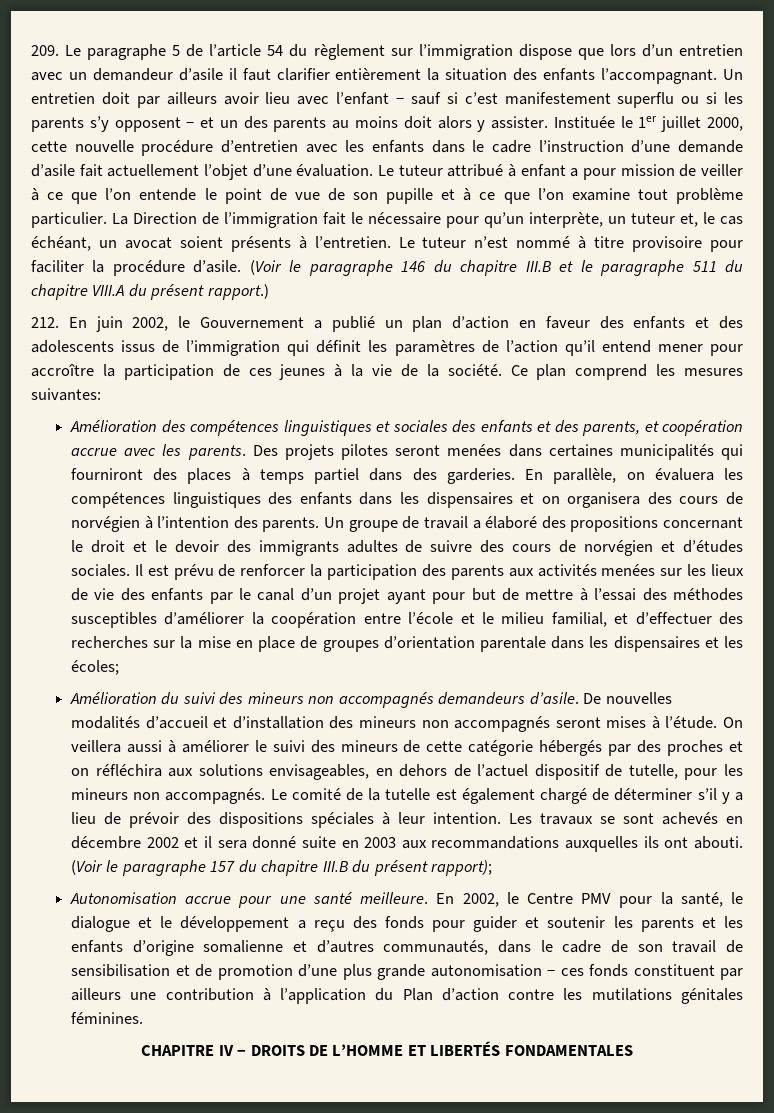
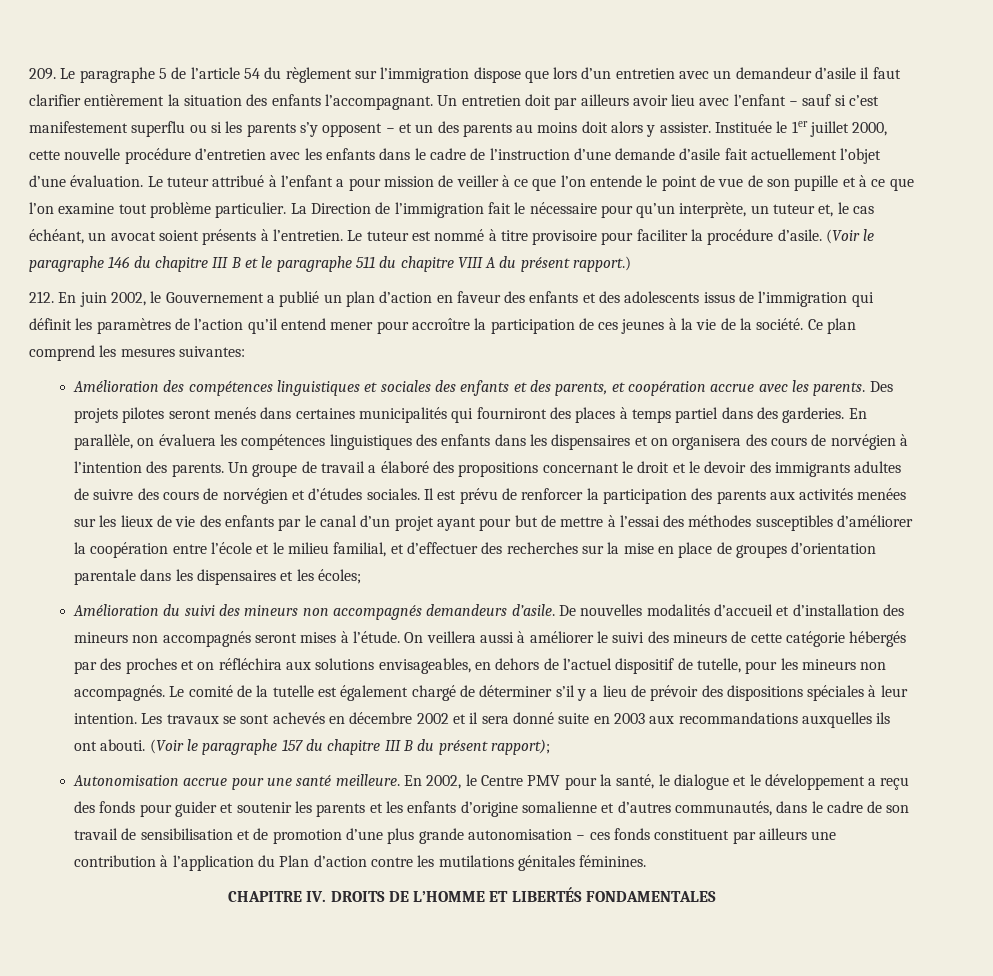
- Instituée le 1er juillet 2000, cette nouvelle procédure d’entretien avec les enfants dans le cadre l’instruction d’une demande d’asile fait actuellement l’objet d’une évaluation.
+ Instituée le 1er juillet 2000, cette nouvelle procédure d’entretien avec les enfants dans le cadre de l’instruction d’une demande d’asile fait actuellement l’objet d’une évaluation.
- Le tuteur attribué à enfant a pour mission de veiller à ce que l’on entende le point de vue de son pupille et à ce que l’on examine tout problème particulier.
+ Le tuteur attribué à l’enfant a pour mission de veiller à ce que l’on entende le point de vue de son pupille et à ce que l’on examine tout problème particulier.
- Le tuteur n’est nommé à titre provisoire pour faciliter la procédure d’asile.
+ Le tuteur est nommé à titre provisoire pour faciliter la procédure d’asile.
- (Voir le paragraphe 146 du chapitre III.B et le paragraphe 511 du chapitre VIII.A du présent rapport.)
+ (Voir le paragraphe 146 du chapitre III B et le paragraphe 511 du chapitre VIII A du présent rapport.)
- Des projets pilotes seront menées dans certaines municipalités qui fourniront des places à temps partiel dans des garderies.
+ Des projets pilotes seront menés dans certaines municipalités qui fourniront des places à temps partiel dans des garderies.
- (Voir le paragraphe 157 du chapitre III.B du présent rapport);
+ (Voir le paragraphe 157 du chapitre III B du présent rapport);
- CHAPITRE IV − DROITS DE L’HOMME ET LIBERTÉS FONDAMENTALES
+ CHAPITRE IV. DROITS DE L’HOMME ET LIBERTÉS FONDAMENTALES

